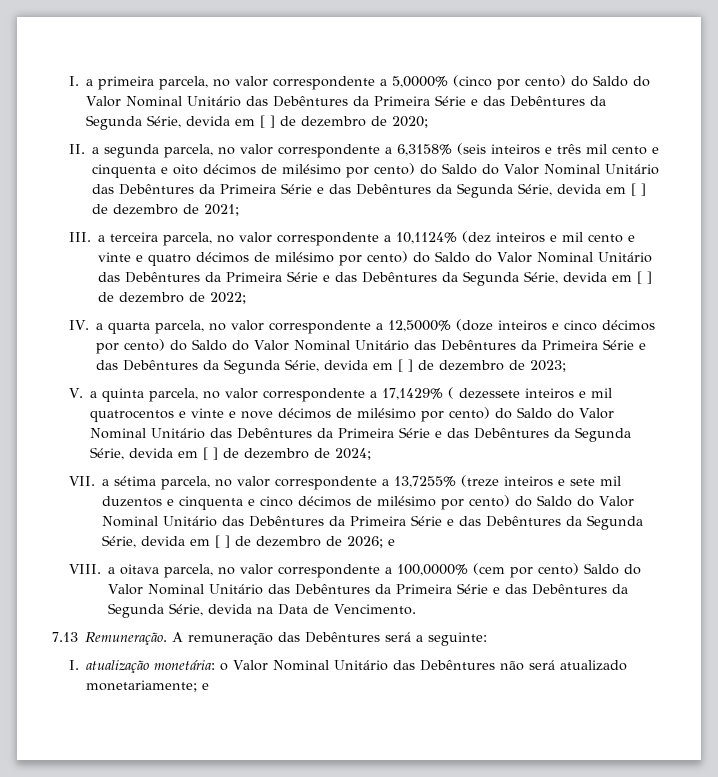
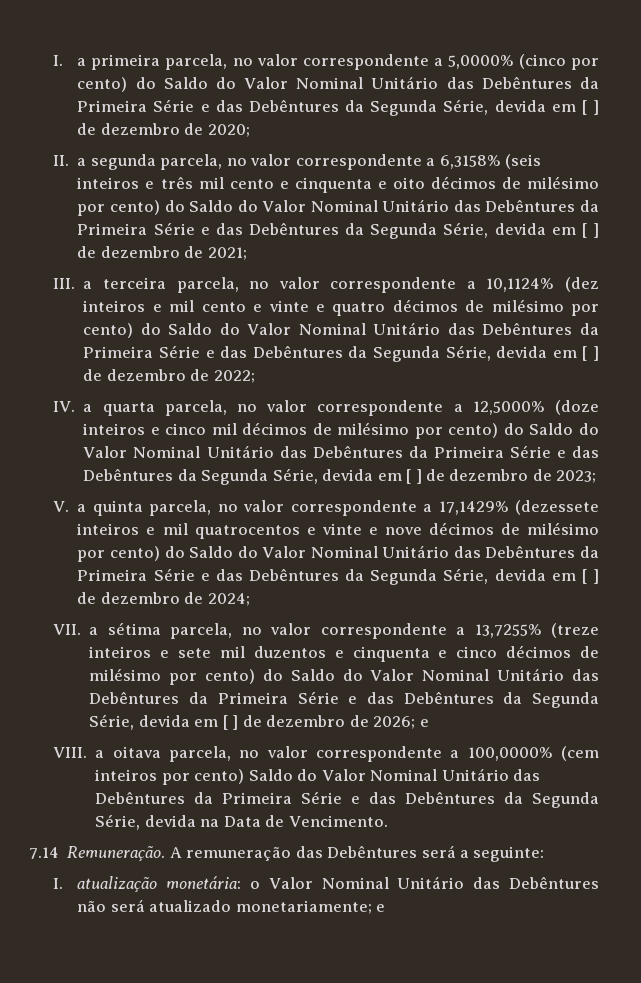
- IV. a quarta parcela, no valor correspondente a 12,5000% (doze inteiros e cinco décimos por cento) do Saldo do Valor Nominal Unitário das Debêntures da Primeira Série e das Debêntures da Segunda Série, devida em [ ] de dezembro de 2023;
+ IV. a quarta parcela, no valor correspondente a 12,5000% (doze inteiros e cinco mil décimos de milésimo por cento) do Saldo do Valor Nominal Unitário das Debêntures da Primeira Série e das Debêntures da Segunda Série, devida em [ ] de dezembro de 2023;
- V. a quinta parcela, no valor correspondente a 17,1429% ( dezessete inteiros e mil quatrocentos e vinte e nove décimos de milésimo por cento) do Saldo do Valor Nominal Unitário das Debêntures da Primeira Série e das Debêntures da Segunda Série, devida em [ ] de dezembro de 2024;
+ V. a quinta parcela, no valor correspondente a 17,1429% (dezessete inteiros e mil quatrocentos e vinte e nove décimos de milésimo por cento) do Saldo do Valor Nominal Unitário das Debêntures da Primeira Série e das Debêntures da Segunda Série, devida em [ ] de dezembro de 2024;
- VIII. a oitava parcela, no valor correspondente a 100,0000% (cem por cento) Saldo do Valor Nominal Unitário das Debêntures da Primeira Série e das Debêntures da Segunda Série, devida na Data de Vencimento.
+ VIII. a oitava parcela, no valor correspondente a 100,0000% (cem inteiros por cento) Saldo do Valor Nominal Unitário das Debêntures da Primeira Série e das Debêntures da Segunda Série, devida na Data de Vencimento.
- 7.13 Remuneração.
+ 7.14 Remuneração.

